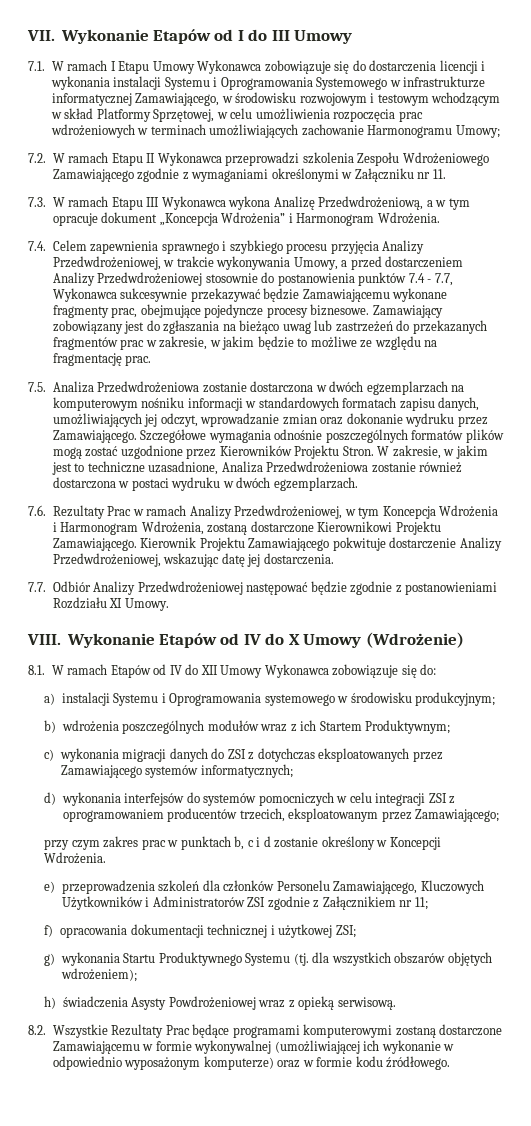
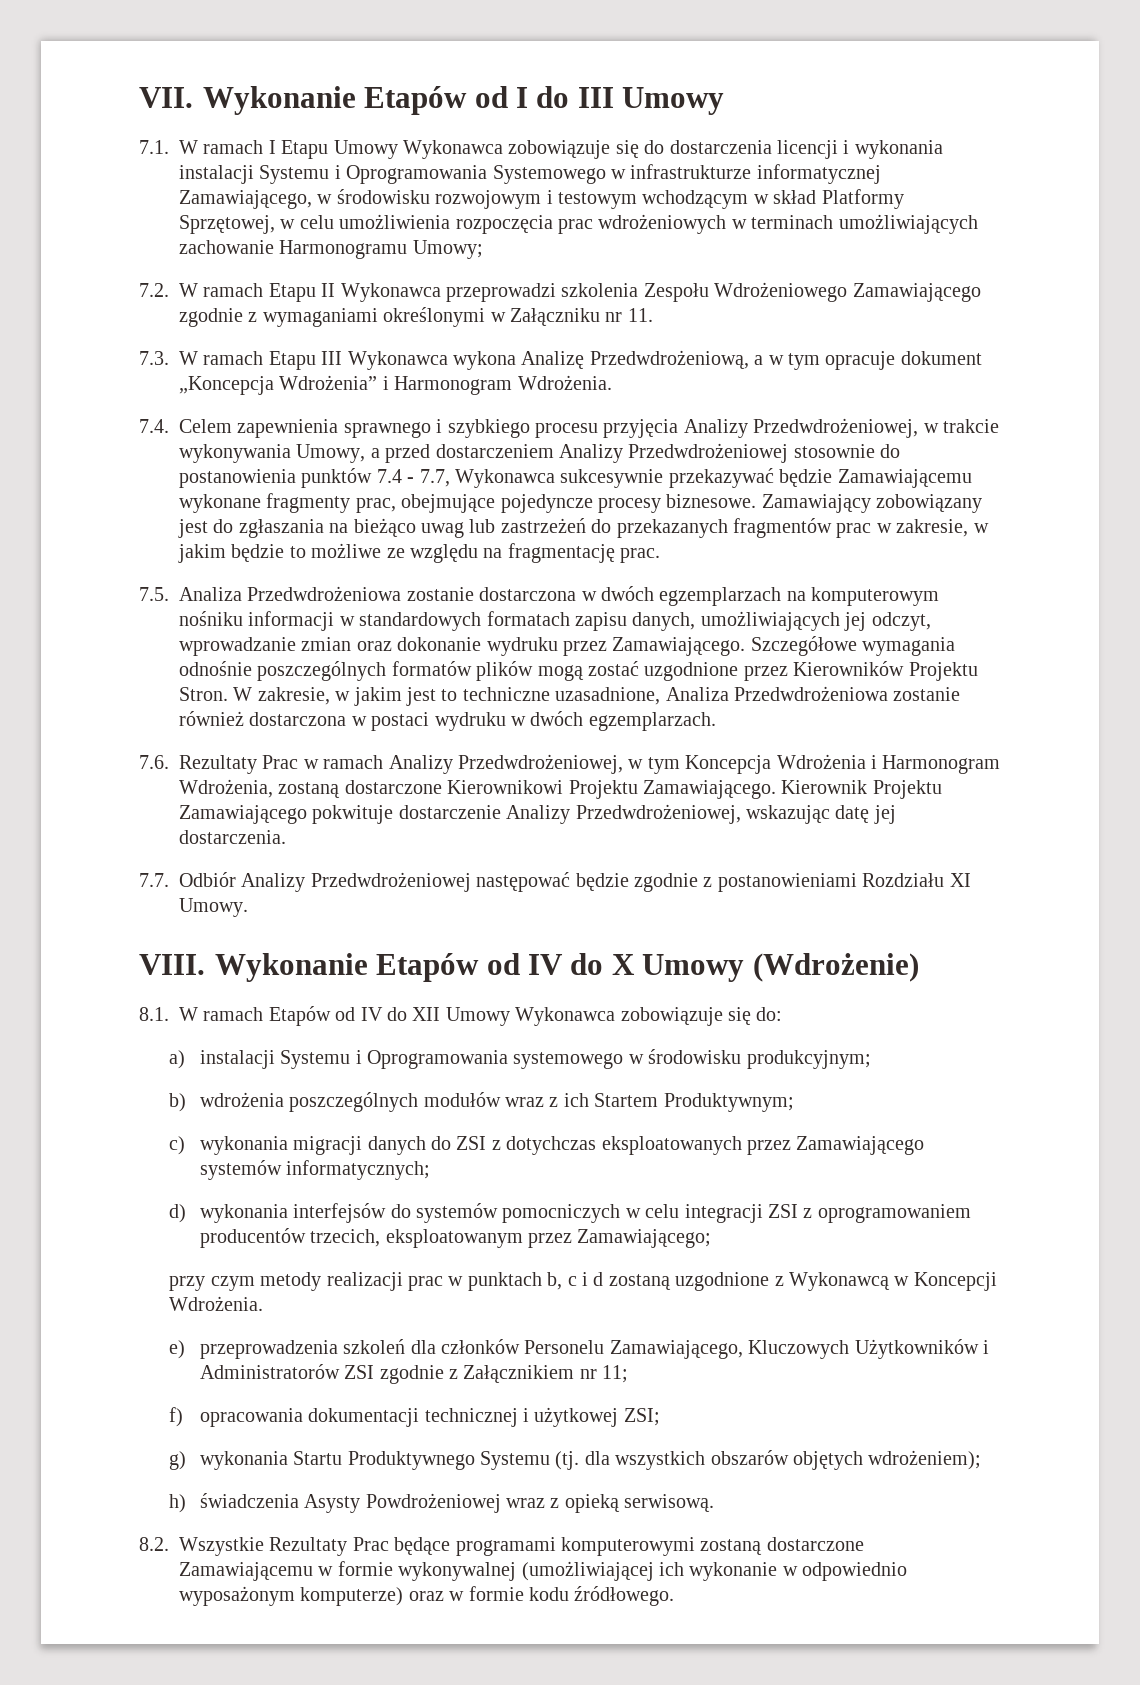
- przy czym zakres prac w punktach b, c i d zostanie określony w Koncepcji Wdrożenia.
+ przy czym metody realizacji prac w punktach b, c i d zostaną uzgodnione z Wykonawcą w Koncepcji Wdrożenia.

